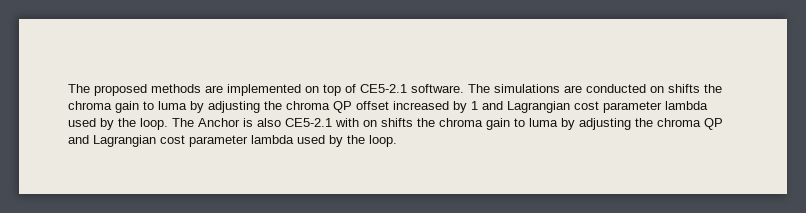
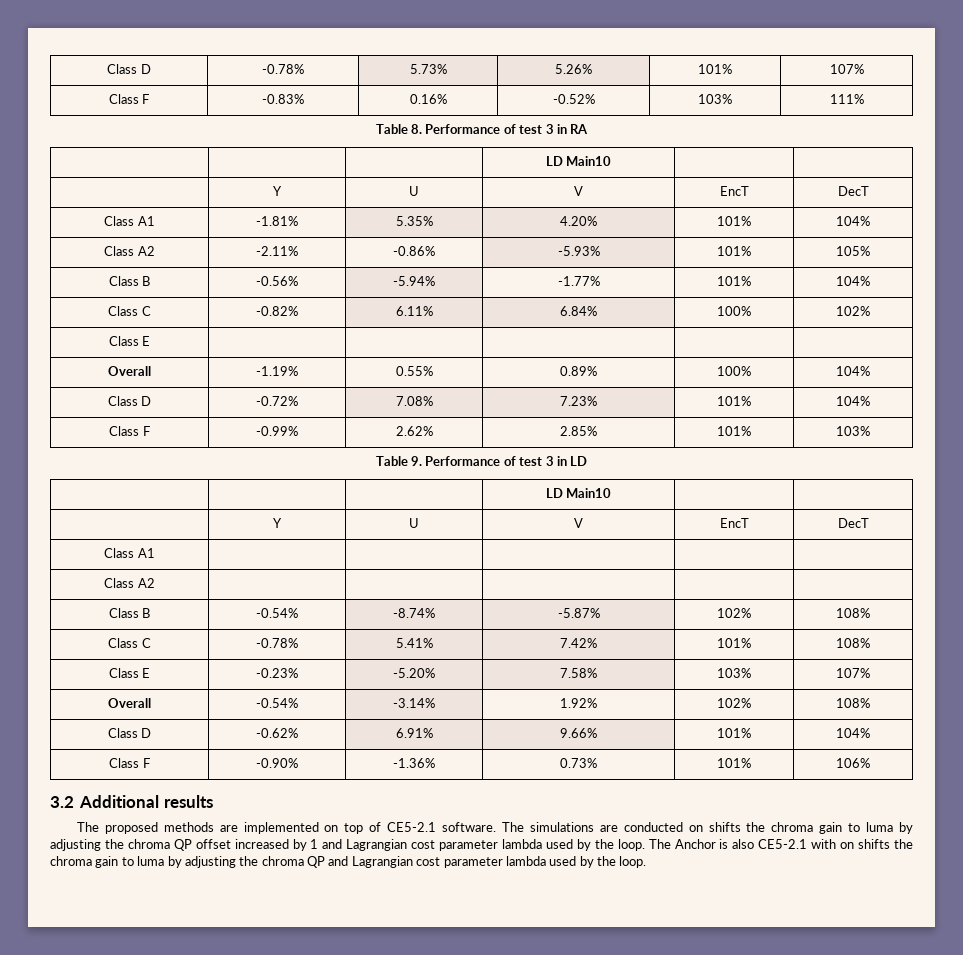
+ Class D | -0.78% | 5.73% | 5.26% | 101% | 107%
+ Class F | -0.83% | 0.16% | -0.52% | 103% | 111%
+ Table 8. Performance of test 3 in RA
+ | | | LD Main10 | |
+ | Y | U | V | EncT | DecT
+ Class A1 | -1.81% | 5.35% | 4.20% | 101% | 104%
+ Class A2 | -2.11% | -0.86% | -5.93% | 101% | 105%
+ Class B | -0.56% | -5.94% | -1.77% | 101% | 104%
+ Class C | -0.82% | 6.11% | 6.84% | 100% | 102%
+ Class E | | | | |
+ Overall | -1.19% | 0.55% | 0.89% | 100% | 104%
+ Class D | -0.72% | 7.08% | 7.23% | 101% | 104%
+ Class F | -0.99% | 2.62% | 2.85% | 101% | 103%
+ Table 9. Performance of test 3 in LD
+ | | | LD Main10 | |
+ | Y | U | V | EncT | DecT
+ Class A1 | | | | |
+ Class A2 | | | | |
+ Class B | -0.54% | -8.74% | -5.87% | 102% | 108%
+ Class C | -0.78% | 5.41% | 7.42% | 101% | 108%
+ Class E | -0.23% | -5.20% | 7.58% | 103% | 107%
+ Overall | -0.54% | -3.14% | 1.92% | 102% | 108%
+ Class D | -0.62% | 6.91% | 9.66% | 101% | 104%
+ Class F | -0.90% | -1.36% | 0.73% | 101% | 106%
+ 3.2 Additional results

